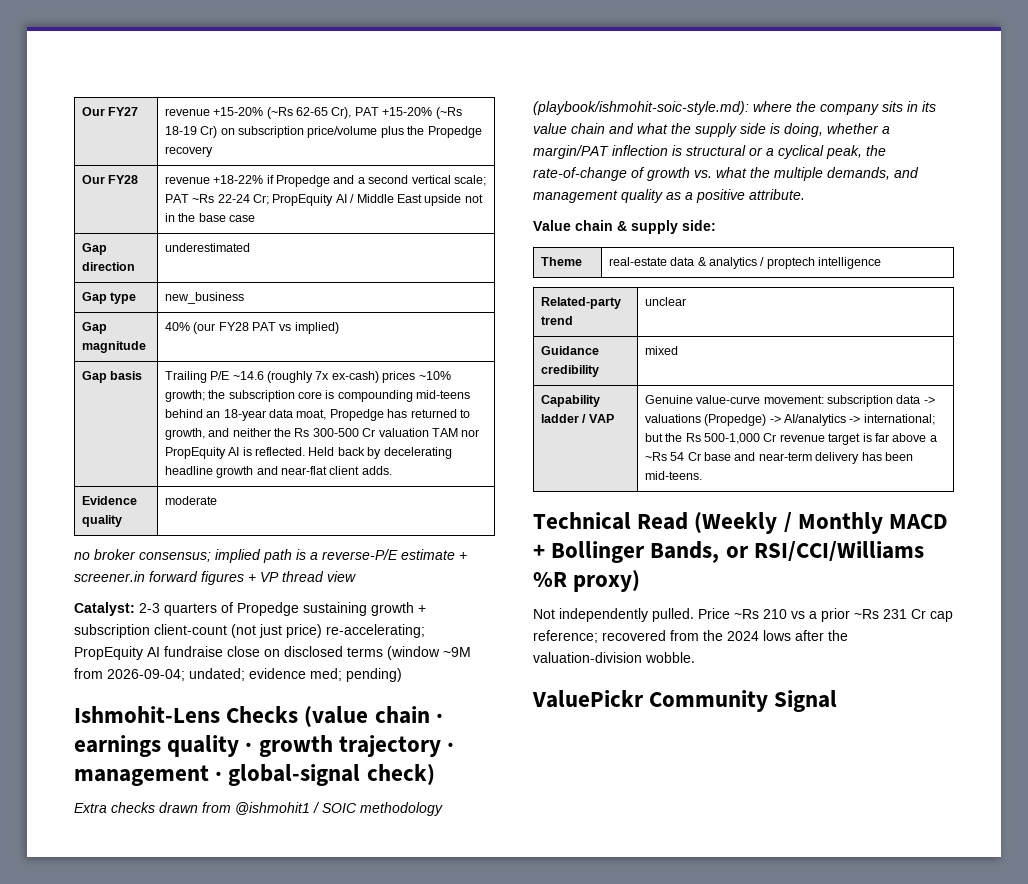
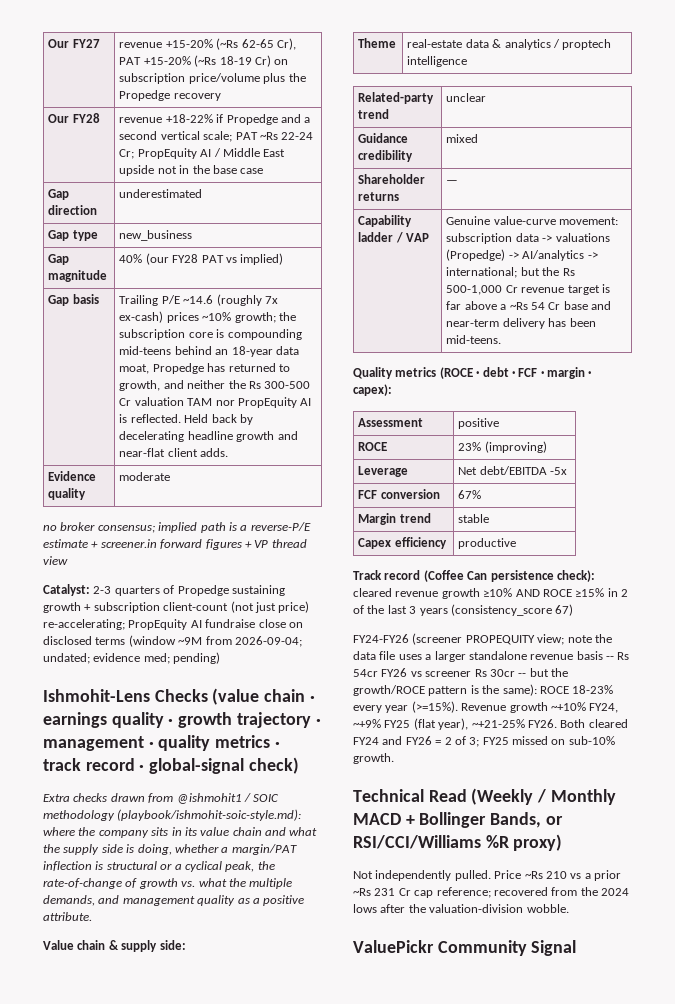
- Ishmohit-Lens Checks (value chain · earnings quality · growth trajectory · management · global-signal check)
+ Ishmohit-Lens Checks (value chain · earnings quality · growth trajectory · management · quality metrics · track record · global-signal check)
+ Shareholder returns | —
+ Quality metrics (ROCE · debt · FCF · margin · capex):
+ Assessment | positive
+ ROCE | 23% (improving)
+ Leverage | Net debt/EBITDA -5x
+ FCF conversion | 67%
+ Margin trend | stable
+ Capex efficiency | productive
+ Track record (Coffee Can persistence check): cleared revenue growth ≥10% AND ROCE ≥15% in 2 of the last 3 years (consistency_score 67)
+ FY24-FY26 (screener PROPEQUITY view; note the data file uses a larger standalone revenue basis -- Rs 54cr FY26 vs screener Rs 30cr -- but the growth/ROCE pattern is the same): ROCE 18-23% every year (>=15%). Revenue growth ~+10% FY24, ~+9% FY25 (flat year), ~+21-25% FY26. Both cleared FY24 and FY26 = 2 of 3; FY25 missed on sub-10% growth.

